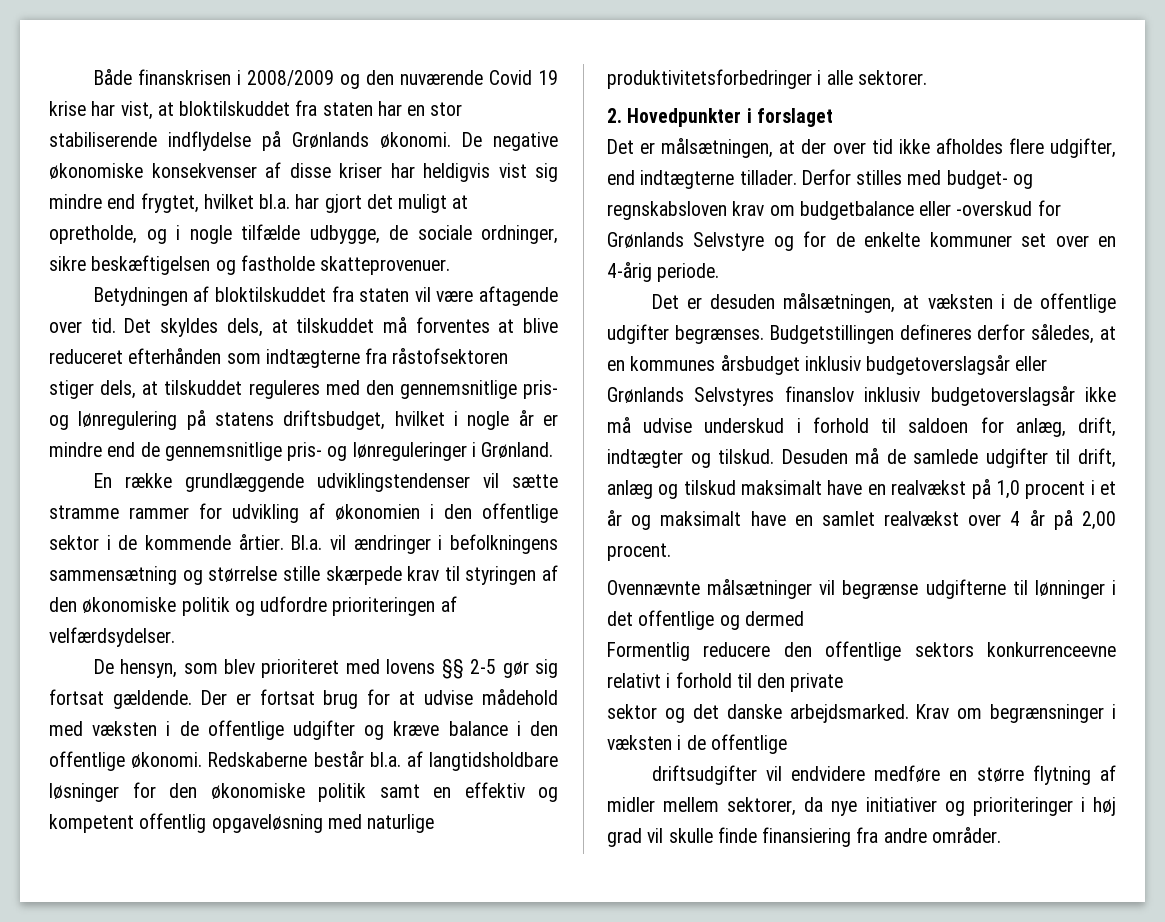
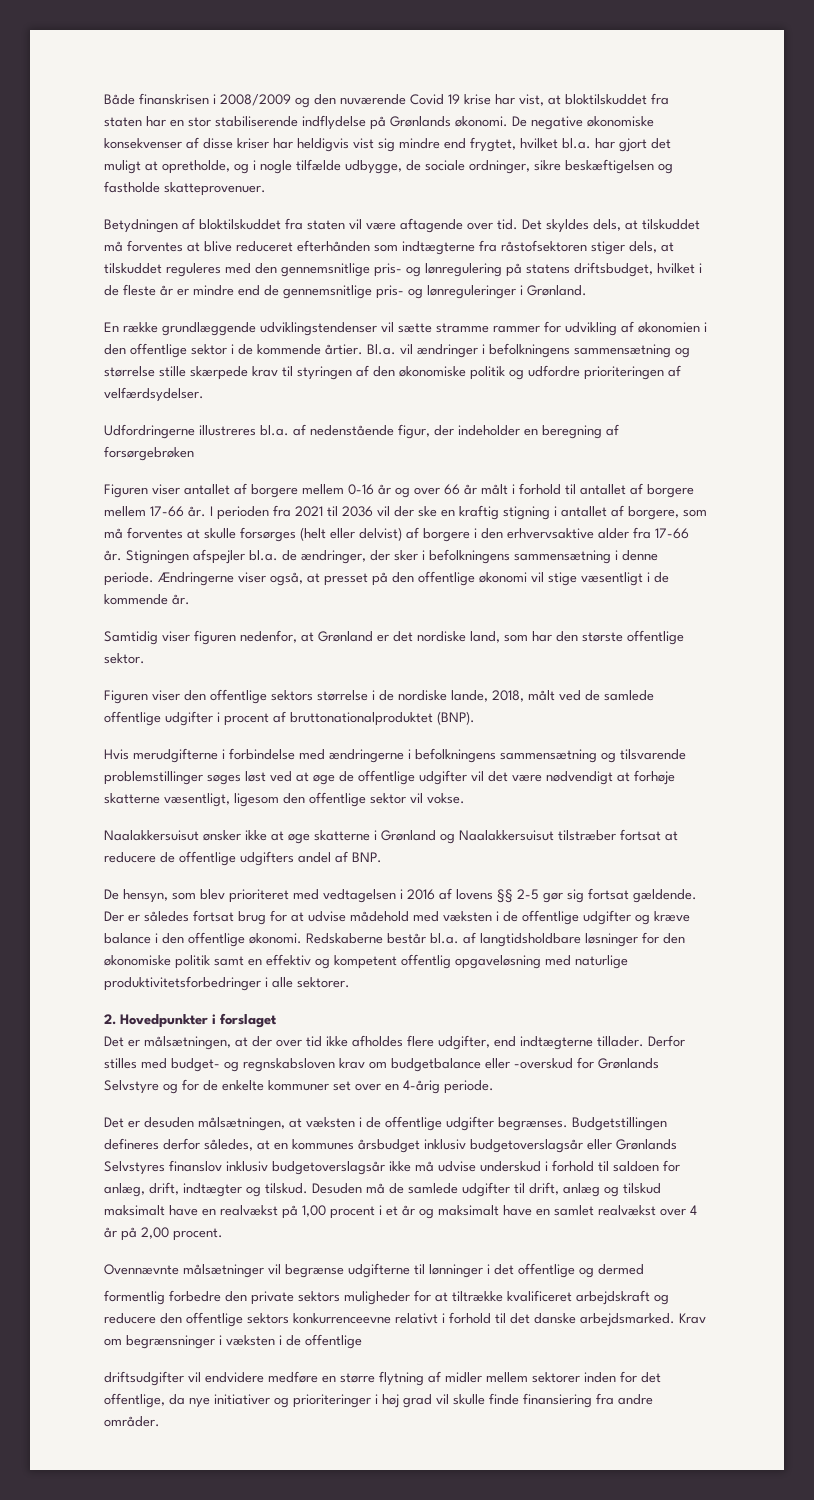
- Det skyldes dels, at tilskuddet må forventes at blive reduceret efterhånden som indtægterne fra råstofsektoren stiger dels, at tilskuddet reguleres med den gennemsnitlige pris- og lønregulering på statens driftsbudget, hvilket i nogle år er mindre end de gennemsnitlige pris- og lønreguleringer i Grønland.
+ Det skyldes dels, at tilskuddet må forventes at blive reduceret efterhånden som indtægterne fra råstofsektoren stiger dels, at tilskuddet reguleres med den gennemsnitlige pris- og lønregulering på statens driftsbudget, hvilket i de fleste år er mindre end de gennemsnitlige pris- og lønreguleringer i Grønland.
+ Udfordringerne illustreres bl.a. af nedenstående figur, der indeholder en beregning af forsørgebrøken
+ Figuren viser antallet af borgere mellem 0-16 år og over 66 år målt i forhold til antallet af borgere mellem 17-66 år. I perioden fra 2021 til 2036 vil der ske en kraftig stigning i antallet af borgere, som må forventes at skulle forsørges (helt eller delvist) af borgere i den erhvervsaktive alder fra 17-66 år. Stigningen afspejler bl.a. de ændringer, der sker i befolkningens sammensætning i denne periode. Ændringerne viser også, at presset på den offentlige økonomi vil stige væsentligt i de kommende år.
+ Samtidig viser figuren nedenfor, at Grønland er det nordiske land, som har den største offentlige sektor.
+ Figuren viser den offentlige sektors størrelse i de nordiske lande, 2018, målt ved de samlede offentlige udgifter i procent af bruttonationalproduktet (BNP).
+ Hvis merudgifterne i forbindelse med ændringerne i befolkningens sammensætning og tilsvarende problemstillinger søges løst ved at øge de offentlige udgifter vil det være nødvendigt at forhøje skatterne væsentligt, ligesom den offentlige sektor vil vokse.
+ Naalakkersuisut ønsker ikke at øge skatterne i Grønland og Naalakkersuisut tilstræber fortsat at reducere de offentlige udgifters andel af BNP.
- De hensyn, som blev prioriteret med lovens §§ 2-5 gør sig fortsat gældende.
+ De hensyn, som blev prioriteret med vedtagelsen i 2016 af lovens §§ 2-5 gør sig fortsat gældende.
- Der er fortsat brug for at udvise mådehold med væksten i de offentlige udgifter og kræve balance i den offentlige økonomi.
+ Der er således fortsat brug for at udvise mådehold med væksten i de offentlige udgifter og kræve balance i den offentlige økonomi.
- Desuden må de samlede udgifter til drift, anlæg og tilskud maksimalt have en realvækst på 1,0 procent i et år og maksimalt have en samlet realvækst over 4 år på 2,00 procent.
+ Desuden må de samlede udgifter til drift, anlæg og tilskud maksimalt have en realvækst på 1,00 procent i et år og maksimalt have en samlet realvækst over 4 år på 2,00 procent.
- Formentlig reducere den offentlige sektors konkurrenceevne relativt i forhold til den private
- sektor og det danske arbejdsmarked.
+ formentlig forbedre den private sektors muligheder for at tiltrække kvalificeret arbejdskraft og reducere den offentlige sektors konkurrenceevne relativt i forhold til det danske arbejdsmarked.
- driftsudgifter vil endvidere medføre en større flytning af midler mellem sektorer, da nye initiativer og prioriteringer i høj grad vil skulle finde finansiering fra andre områder.
+ driftsudgifter vil endvidere medføre en større flytning af midler mellem sektorer inden for det offentlige, da nye initiativer og prioriteringer i høj grad vil skulle finde finansiering fra andre områder.

